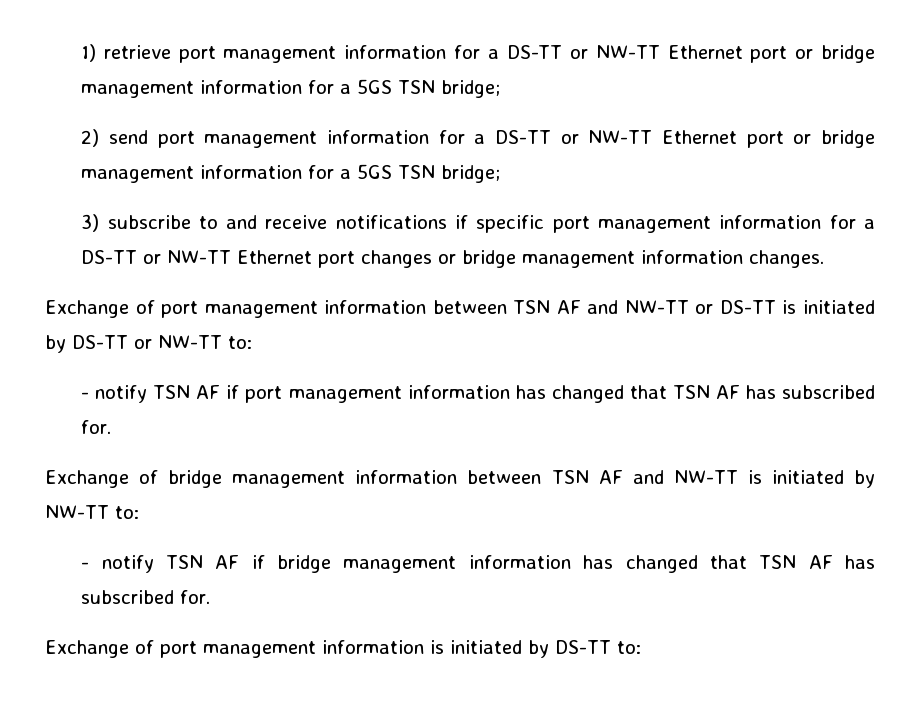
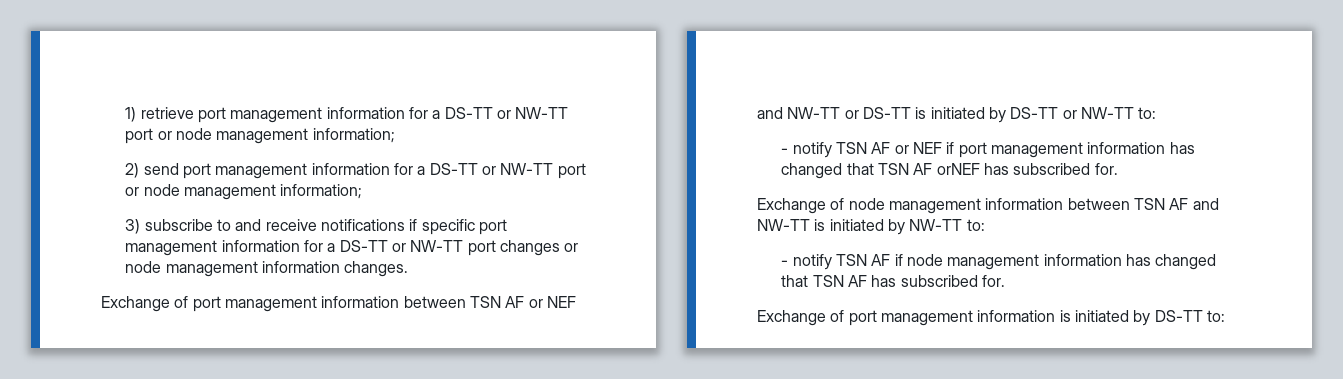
- 1) retrieve port management information for a DS-TT or NW-TT Ethernet port or bridge management information for a 5GS TSN bridge;
+ 1) retrieve port management information for a DS-TT or NW-TT port or node management information;
- 2) send port management information for a DS-TT or NW-TT Ethernet port or bridge management information for a 5GS TSN bridge;
+ 2) send port management information for a DS-TT or NW-TT port or node management information;
- 3) subscribe to and receive notifications if specific port management information for a DS-TT or NW-TT Ethernet port changes or bridge management information changes.
+ 3) subscribe to and receive notifications if specific port management information for a DS-TT or NW-TT port changes or node management information changes.
- Exchange of port management information between TSN AF and NW-TT or DS-TT is initiated by DS-TT or NW-TT to:
+ Exchange of port management information between TSN AF or NEF and NW-TT or DS-TT is initiated by DS-TT or NW-TT to:
- - notify TSN AF if port management information has changed that TSN AF has subscribed for.
- Exchange of bridge management information between TSN AF and NW-TT is initiated by NW-TT to:
+ - notify TSN AF or NEF if port management information has changed that TSN AF orNEF has subscribed for.
+ Exchange of node management information between TSN AF and NW-TT is initiated by NW-TT to:
- - notify TSN AF if bridge management information has changed that TSN AF has subscribed for.
+ - notify TSN AF if node management information has changed that TSN AF has subscribed for.

